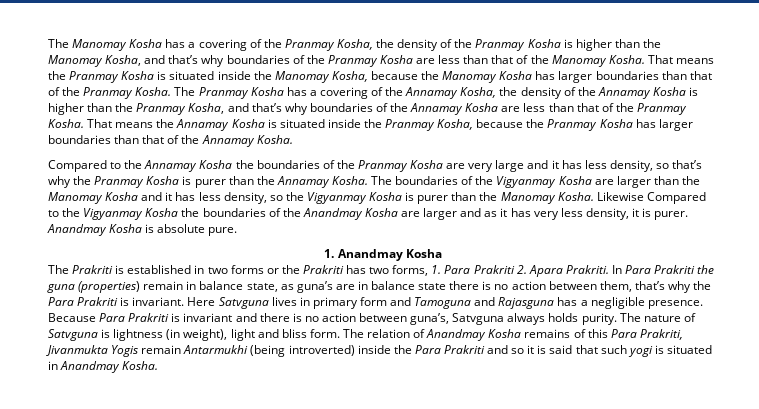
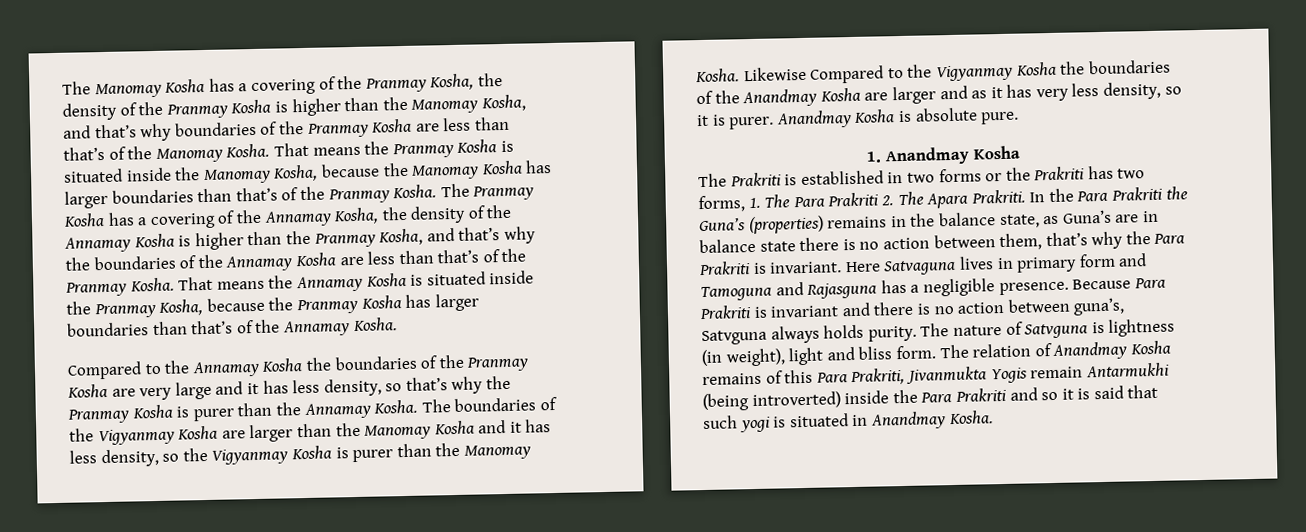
- The Manomay Kosha has a covering of the Pranmay Kosha, the density of the Pranmay Kosha is higher than the Manomay Kosha, and that’s why boundaries of the Pranmay Kosha are less than that of the Manomay Kosha.
+ The Manomay Kosha has a covering of the Pranmay Kosha, the density of the Pranmay Kosha is higher than the Manomay Kosha, and that’s why boundaries of the Pranmay Kosha are less than that’s of the Manomay Kosha.
- That means the Pranmay Kosha is situated inside the Manomay Kosha, because the Manomay Kosha has larger boundaries than that of the Pranmay Kosha.
+ That means the Pranmay Kosha is situated inside the Manomay Kosha, because the Manomay Kosha has larger boundaries than that’s of the Pranmay Kosha.
- The Pranmay Kosha has a covering of the Annamay Kosha, the density of the Annamay Kosha is higher than the Pranmay Kosha, and that’s why boundaries of the Annamay Kosha are less than that of the Pranmay Kosha.
+ The Pranmay Kosha has a covering of the Annamay Kosha, the density of the Annamay Kosha is higher than the Pranmay Kosha, and that’s why the boundaries of the Annamay Kosha are less than that’s of the Pranmay Kosha.
- That means the Annamay Kosha is situated inside the Pranmay Kosha, because the Pranmay Kosha has larger boundaries than that of the Annamay Kosha.
+ That means the Annamay Kosha is situated inside the Pranmay Kosha, because the Pranmay Kosha has larger boundaries than that’s of the Annamay Kosha.
- Likewise Compared to the Vigyanmay Kosha the boundaries of the Anandmay Kosha are larger and as it has very less density, it is purer.
+ Likewise Compared to the Vigyanmay Kosha the boundaries of the Anandmay Kosha are larger and as it has very less density, so it is purer.
- The Prakriti is established in two forms or the Prakriti has two forms, 1. Para Prakriti 2. Apara Prakriti.
+ The Prakriti is established in two forms or the Prakriti has two forms, 1. The Para Prakriti 2. The Apara Prakriti.
- In Para Prakriti the guna (properties) remain in balance state, as guna’s are in balance state there is no action between them, that’s why the Para Prakriti is invariant.
+ In the Para Prakriti the Guna’s (properties) remains in the balance state, as Guna’s are in balance state there is no action between them, that’s why the Para Prakriti is invariant.
- Here Satvguna lives in primary form and Tamoguna and Rajasguna has a negligible presence.
+ Here Satvaguna lives in primary form and Tamoguna and Rajasguna has a negligible presence.

